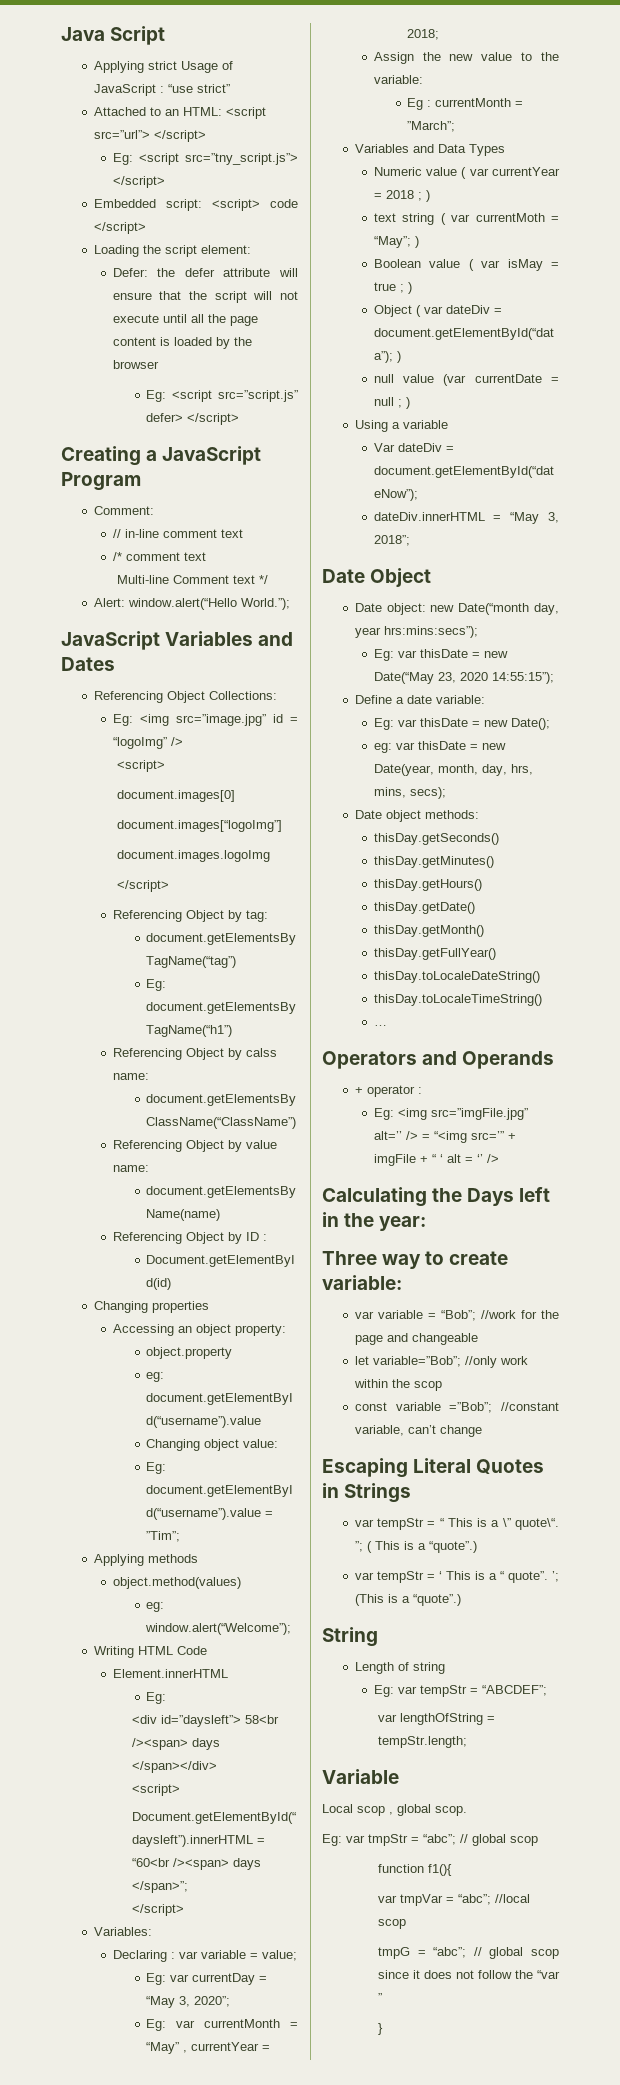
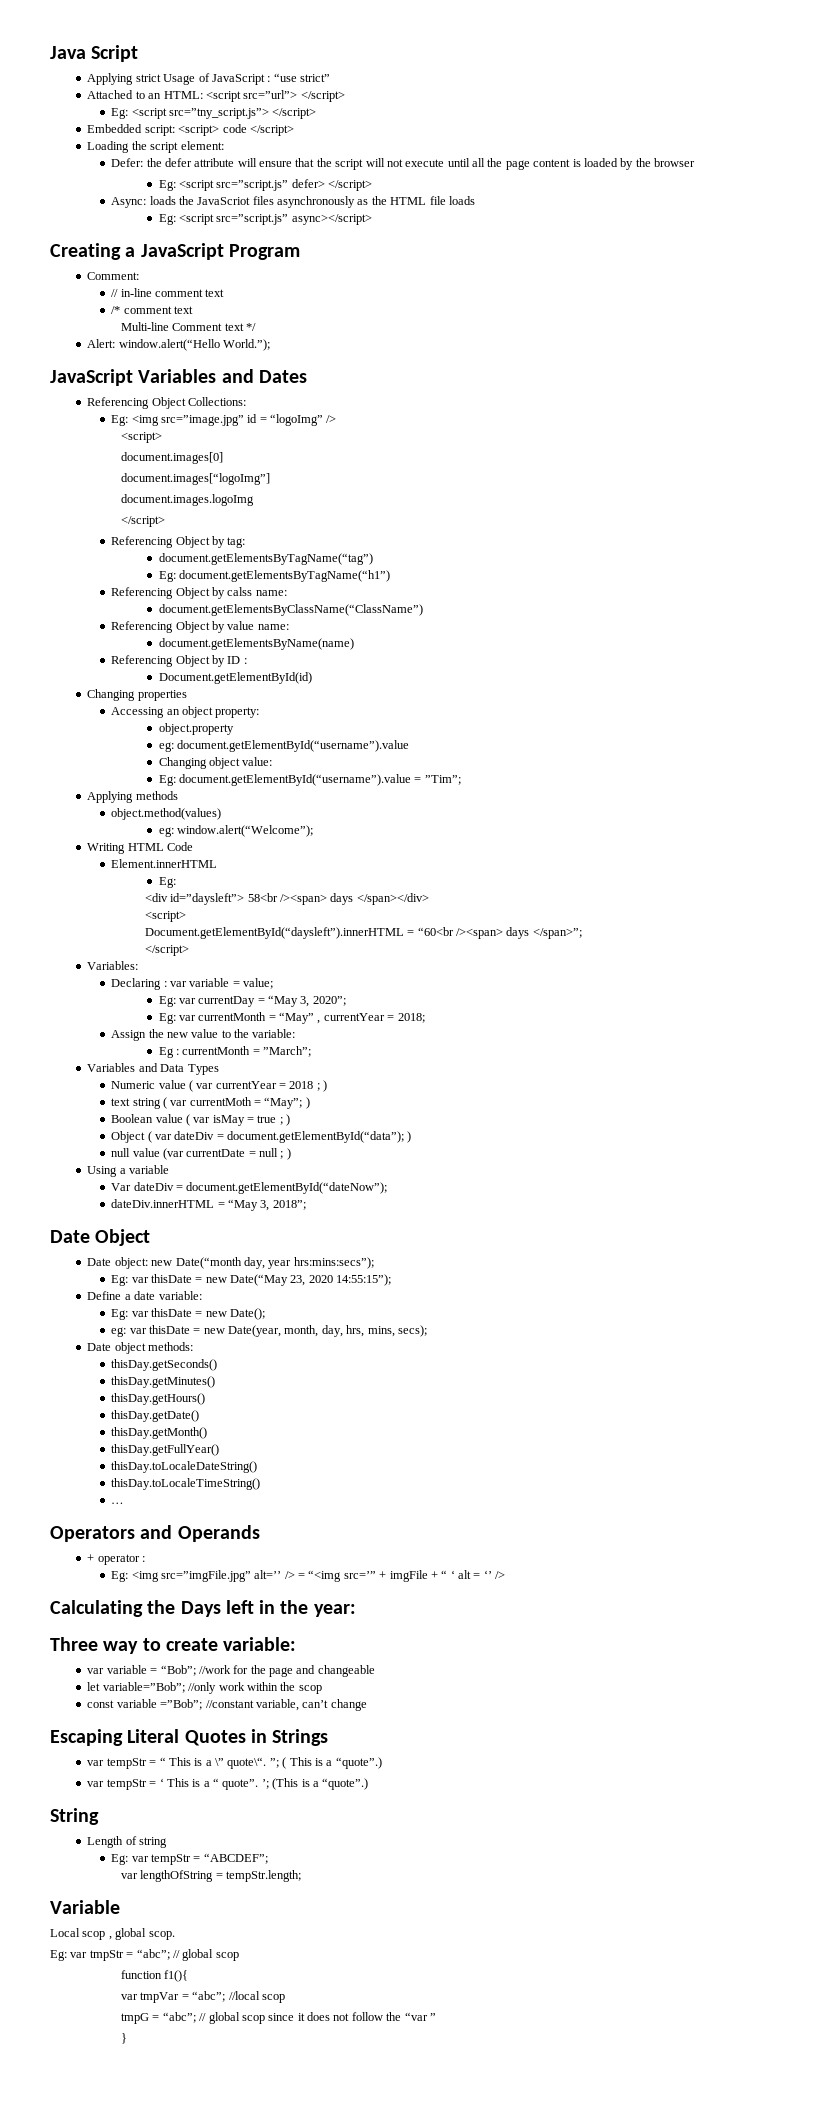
+ Async: loads the JavaScriot files asynchronously as the HTML file loads
+ Eg: <script src=”script.js” async></script>

